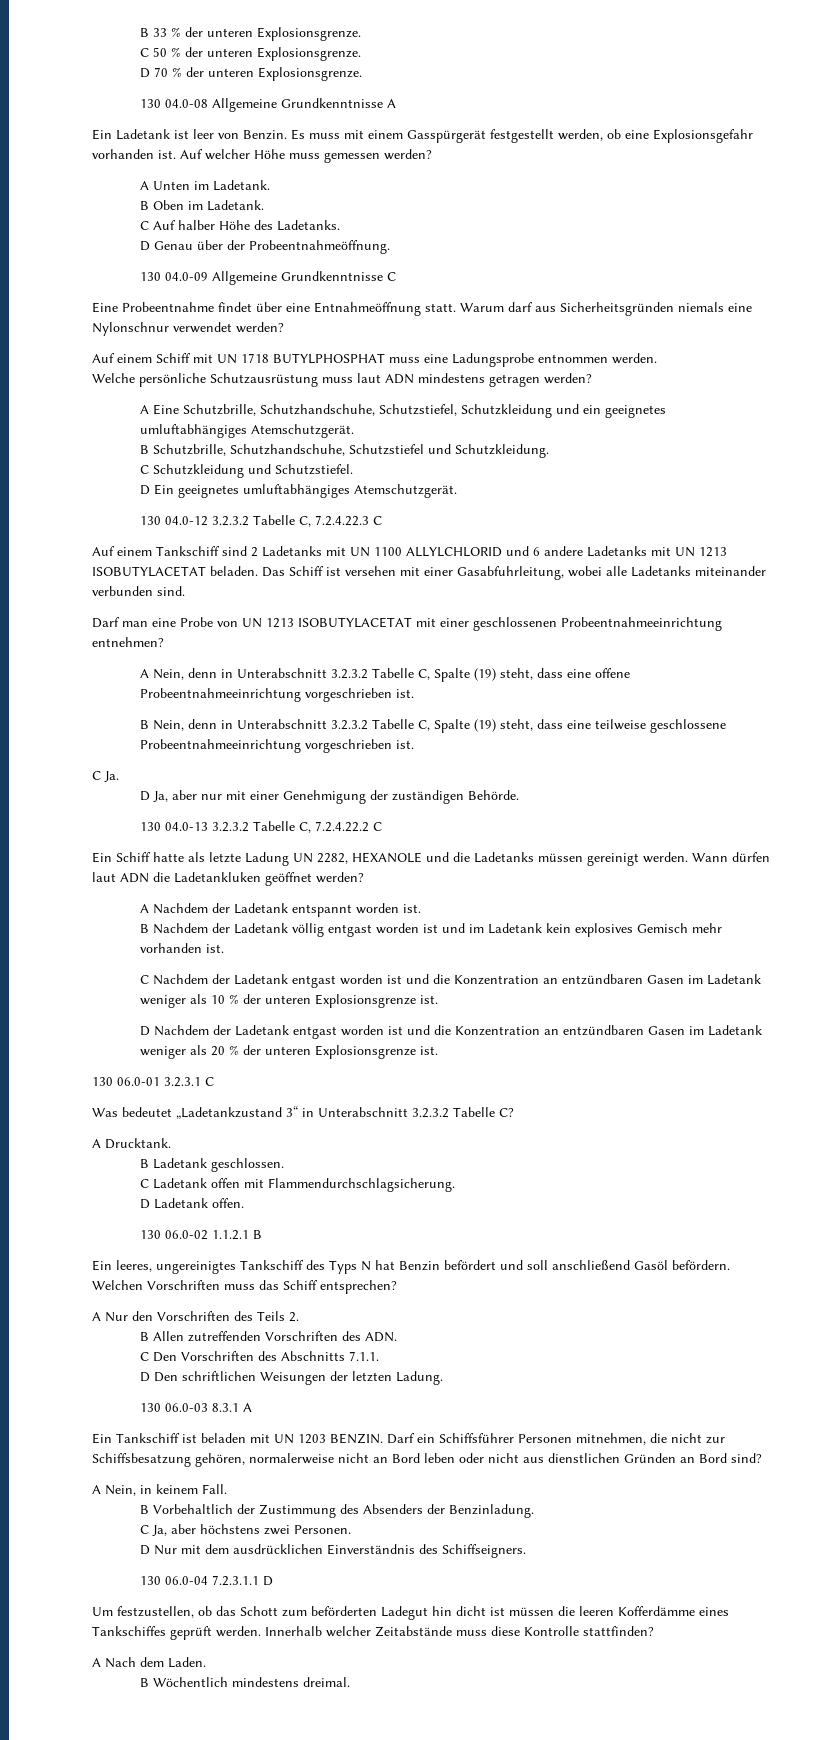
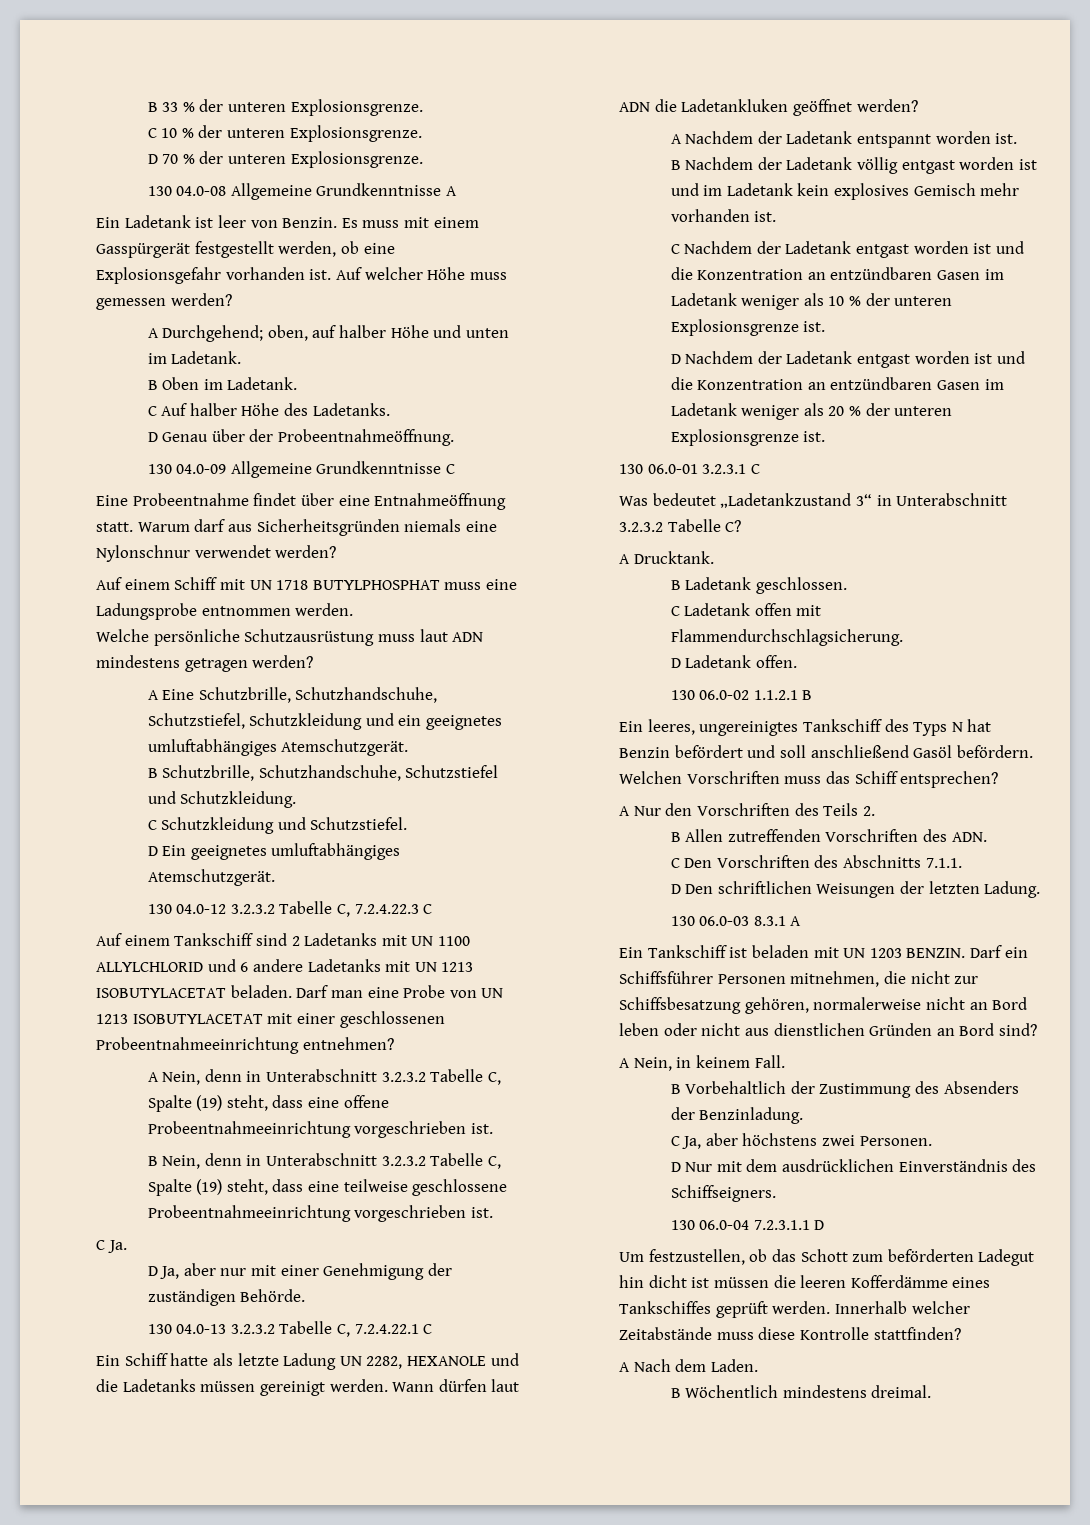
- C 50 % der unteren Explosionsgrenze.
+ C 10 % der unteren Explosionsgrenze.
- A Unten im Ladetank.
+ A Durchgehend; oben, auf halber Höhe und unten im Ladetank.
- Auf einem Tankschiff sind 2 Ladetanks mit UN 1100 ALLYLCHLORID und 6 andere Ladetanks mit UN 1213 ISOBUTYLACETAT beladen. Das Schiff ist versehen mit einer Gasabfuhrleitung, wobei alle Ladetanks miteinander verbunden sind.
- Darf man eine Probe von UN 1213 ISOBUTYLACETAT mit einer geschlossenen Probeentnahmeeinrichtung entnehmen?
+ Auf einem Tankschiff sind 2 Ladetanks mit UN 1100 ALLYLCHLORID und 6 andere Ladetanks mit UN 1213 ISOBUTYLACETAT beladen. Darf man eine Probe von UN 1213 ISOBUTYLACETAT mit einer geschlossenen Probeentnahmeeinrichtung entnehmen?
- 130 04.0-13 3.2.3.2 Tabelle C, 7.2.4.22.2 C
+ 130 04.0-13 3.2.3.2 Tabelle C, 7.2.4.22.1 C

